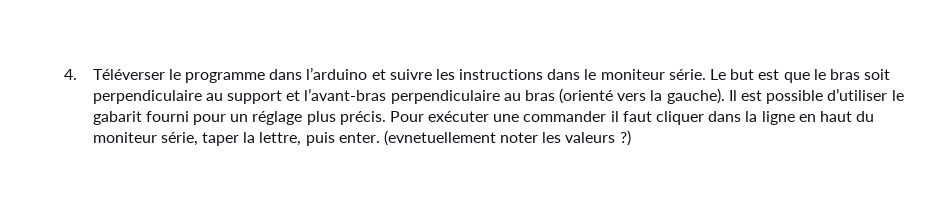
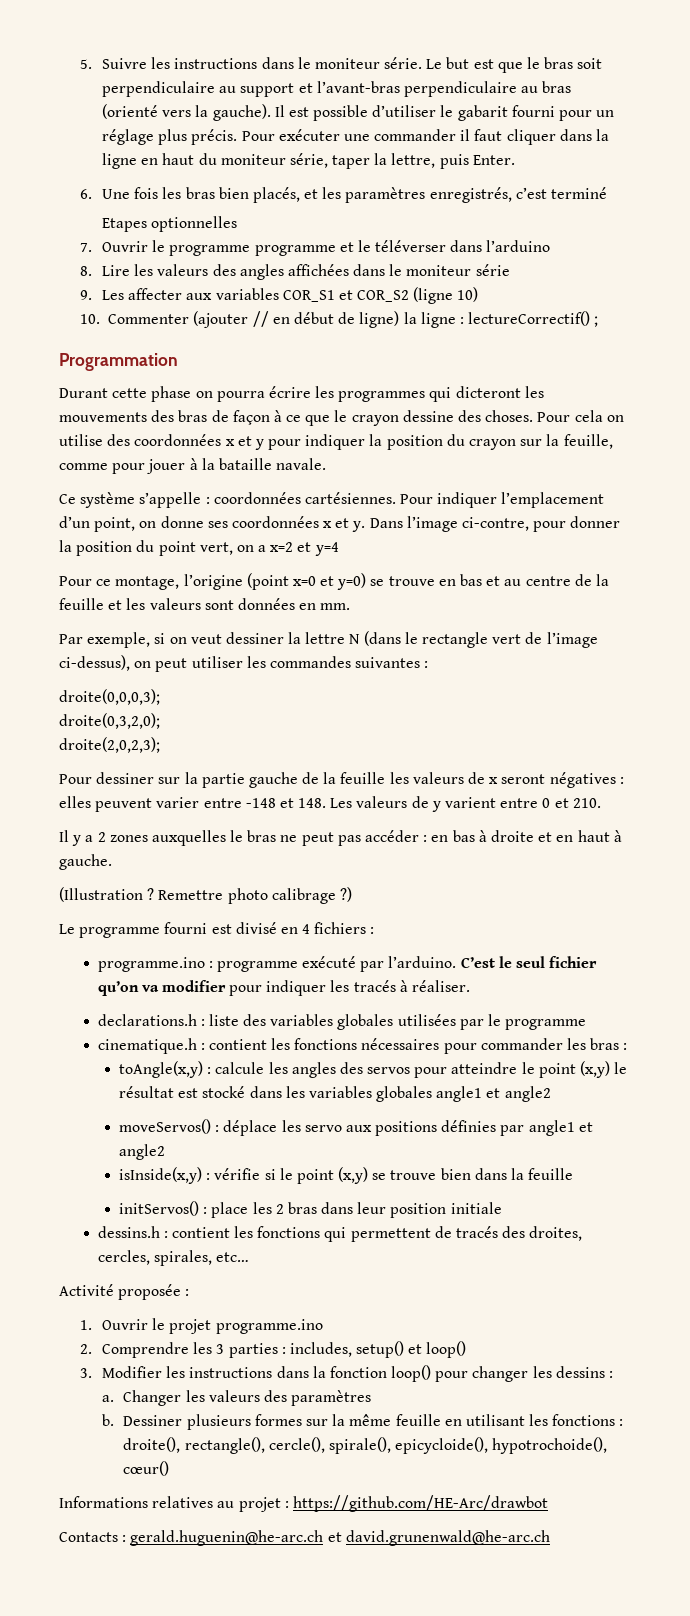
- 4. Téléverser le programme dans l’arduino et suivre les instructions dans le moniteur série.
+ 5. Suivre les instructions dans le moniteur série.
- Pour exécuter une commander il faut cliquer dans la ligne en haut du moniteur série, taper la lettre, puis enter. (evnetuellement noter les valeurs ?)
+ Pour exécuter une commander il faut cliquer dans la ligne en haut du moniteur série, taper la lettre, puis Enter.
+ 6. Une fois les bras bien placés, et les paramètres enregistrés, c’est terminé
+ Etapes optionnelles
+ 7. Ouvrir le programme programme et le téléverser dans l’arduino
+ 8. Lire les valeurs des angles affichées dans le moniteur série
+ 9. Les affecter aux variables COR_S1 et COR_S2 (ligne 10)
+ 10. Commenter (ajouter // en début de ligne) la ligne : lectureCorrectif() ;
+ Programmation
+ Durant cette phase on pourra écrire les programmes qui dicteront les mouvements des bras de façon à ce que le crayon dessine des choses. Pour cela on utilise des coordonnées x et y pour indiquer la position du crayon sur la feuille, comme pour jouer à la bataille navale.
+ Ce système s’appelle : coordonnées cartésiennes. Pour indiquer l’emplacement d’un point, on donne ses coordonnées x et y. Dans l’image ci-contre, pour donner la position du point vert, on a x=2 et y=4
+ Pour ce montage, l’origine (point x=0 et y=0) se trouve en bas et au centre de la feuille et les valeurs sont données en mm.
+ Par exemple, si on veut dessiner la lettre N (dans le rectangle vert de l’image ci-dessus), on peut utiliser les commandes suivantes :
+ droite(0,0,0,3);
+ droite(0,3,2,0);
+ droite(2,0,2,3);
+ Pour dessiner sur la partie gauche de la feuille les valeurs de x seront négatives : elles peuvent varier entre -148 et 148. Les valeurs de y varient entre 0 et 210.
+ Il y a 2 zones auxquelles le bras ne peut pas accéder : en bas à droite et en haut à gauche.
+ (Illustration ? Remettre photo calibrage ?)
+ Le programme fourni est divisé en 4 fichiers :
+ programme.ino : programme exécuté par l’arduino. C’est le seul fichier qu’on va modifier pour indiquer les tracés à réaliser.
+ declarations.h : liste des variables globales utilisées par le programme
+ cinematique.h : contient les fonctions nécessaires pour commander les bras :
+ toAngle(x,y) : calcule les angles des servos pour atteindre le point (x,y) le résultat est stocké dans les variables globales angle1 et angle2
+ moveServos() : déplace les servo aux positions définies par angle1 et angle2
+ isInside(x,y) : vérifie si le point (x,y) se trouve bien dans la feuille
+ initServos() : place les 2 bras dans leur position initiale
+ dessins.h : contient les fonctions qui permettent de tracés des droites, cercles, spirales, etc…
+ Activité proposée :
+ 1. Ouvrir le projet programme.ino
+ 2. Comprendre les 3 parties : includes, setup() et loop()
+ 3. Modifier les instructions dans la fonction loop() pour changer les dessins :
+ a. Changer les valeurs des paramètres
+ b. Dessiner plusieurs formes sur la même feuille en utilisant les fonctions : droite(), rectangle(), cercle(), spirale(), epicycloide(), hypotrochoide(), cœur()
+ Informations relatives au projet : https://github.com/HE-Arc/drawbot
+ Contacts : gerald.huguenin@he-arc.ch et david.grunenwald@he-arc.ch

